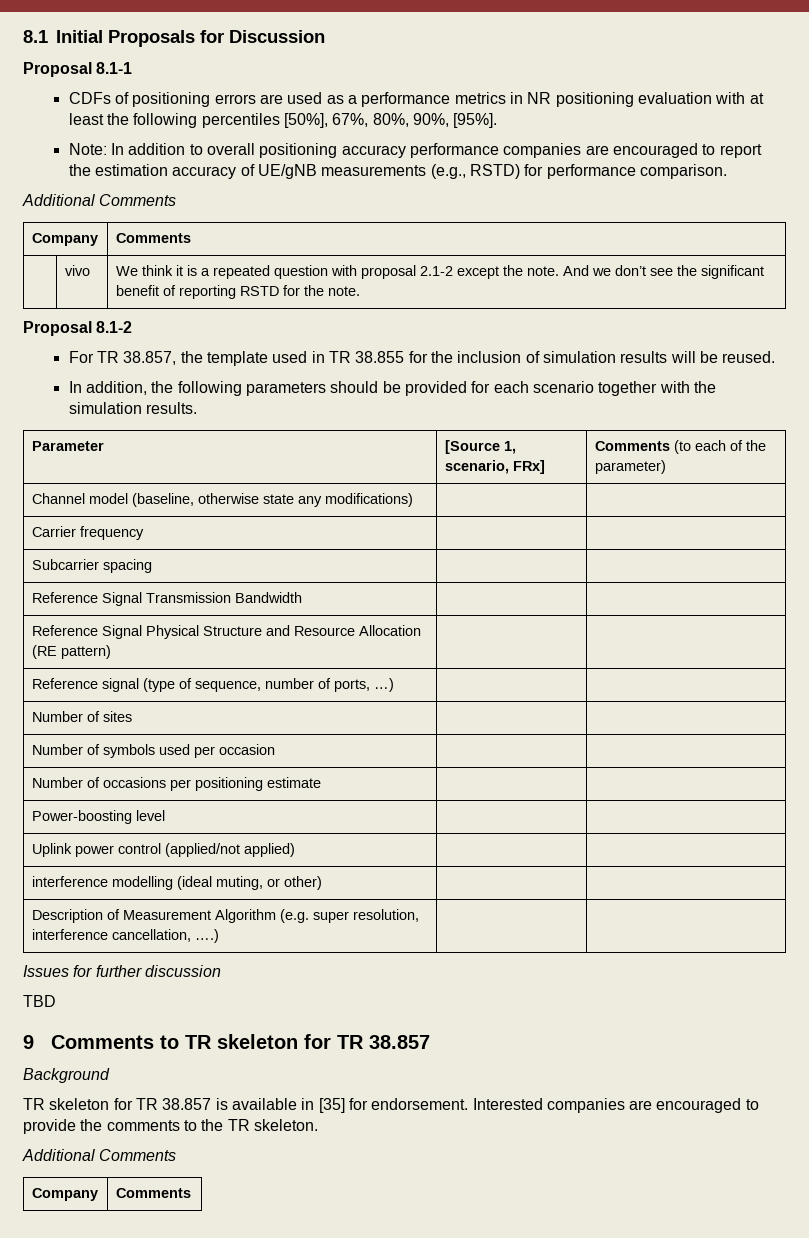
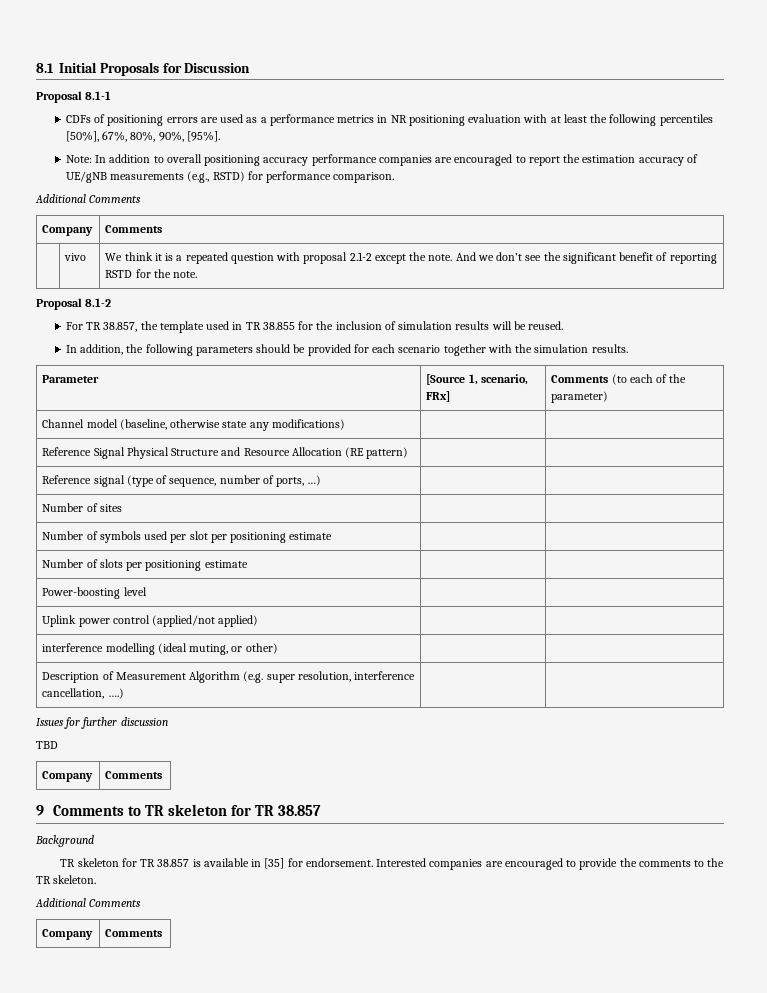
- Carrier frequency | |
- Subcarrier spacing | |
- Reference Signal Transmission Bandwidth | |
- Number of symbols used per occasion | |
- Number of occasions per positioning estimate | |
+ Number of symbols used per slot per positioning estimate | |
+ Number of slots per positioning estimate | |
  TBD
+ Company | Comments

